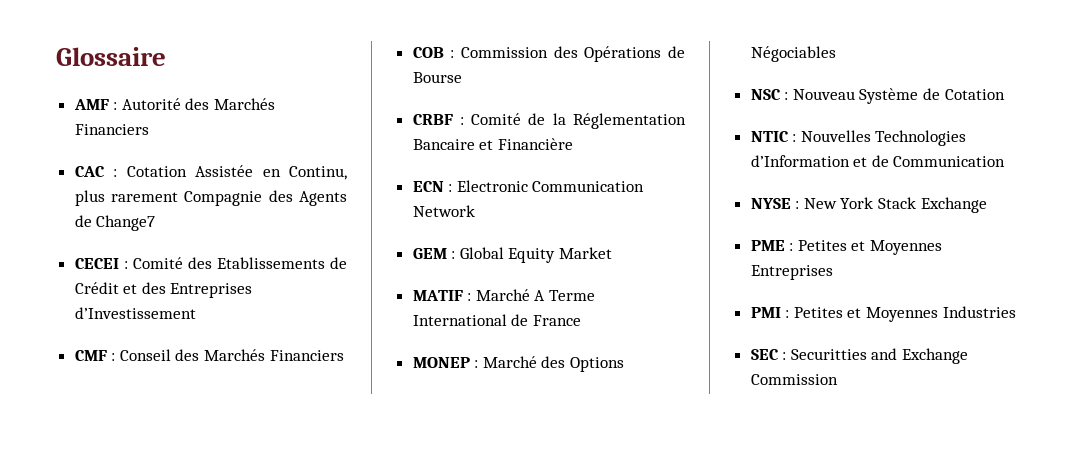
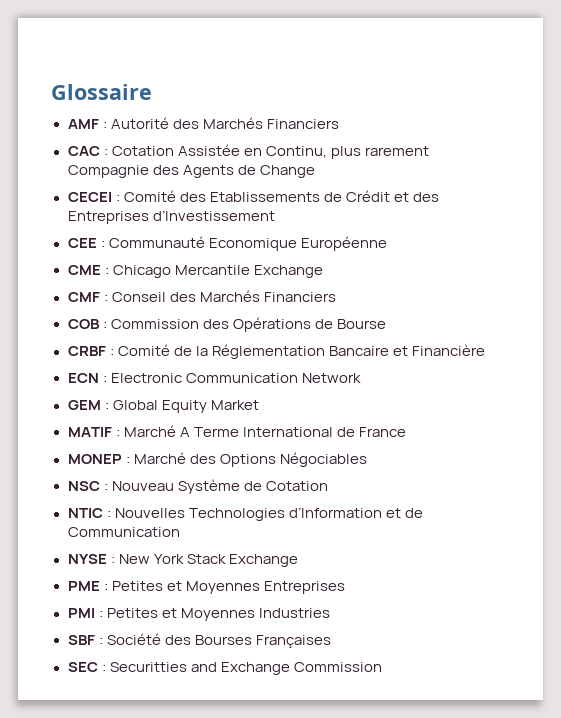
- CAC : Cotation Assistée en Continu, plus rarement Compagnie des Agents de Change7
+ CAC : Cotation Assistée en Continu, plus rarement Compagnie des Agents de Change
+ CEE : Communauté Economique Européenne
+ CME : Chicago Mercantile Exchange
+ SBF : Société des Bourses Françaises

